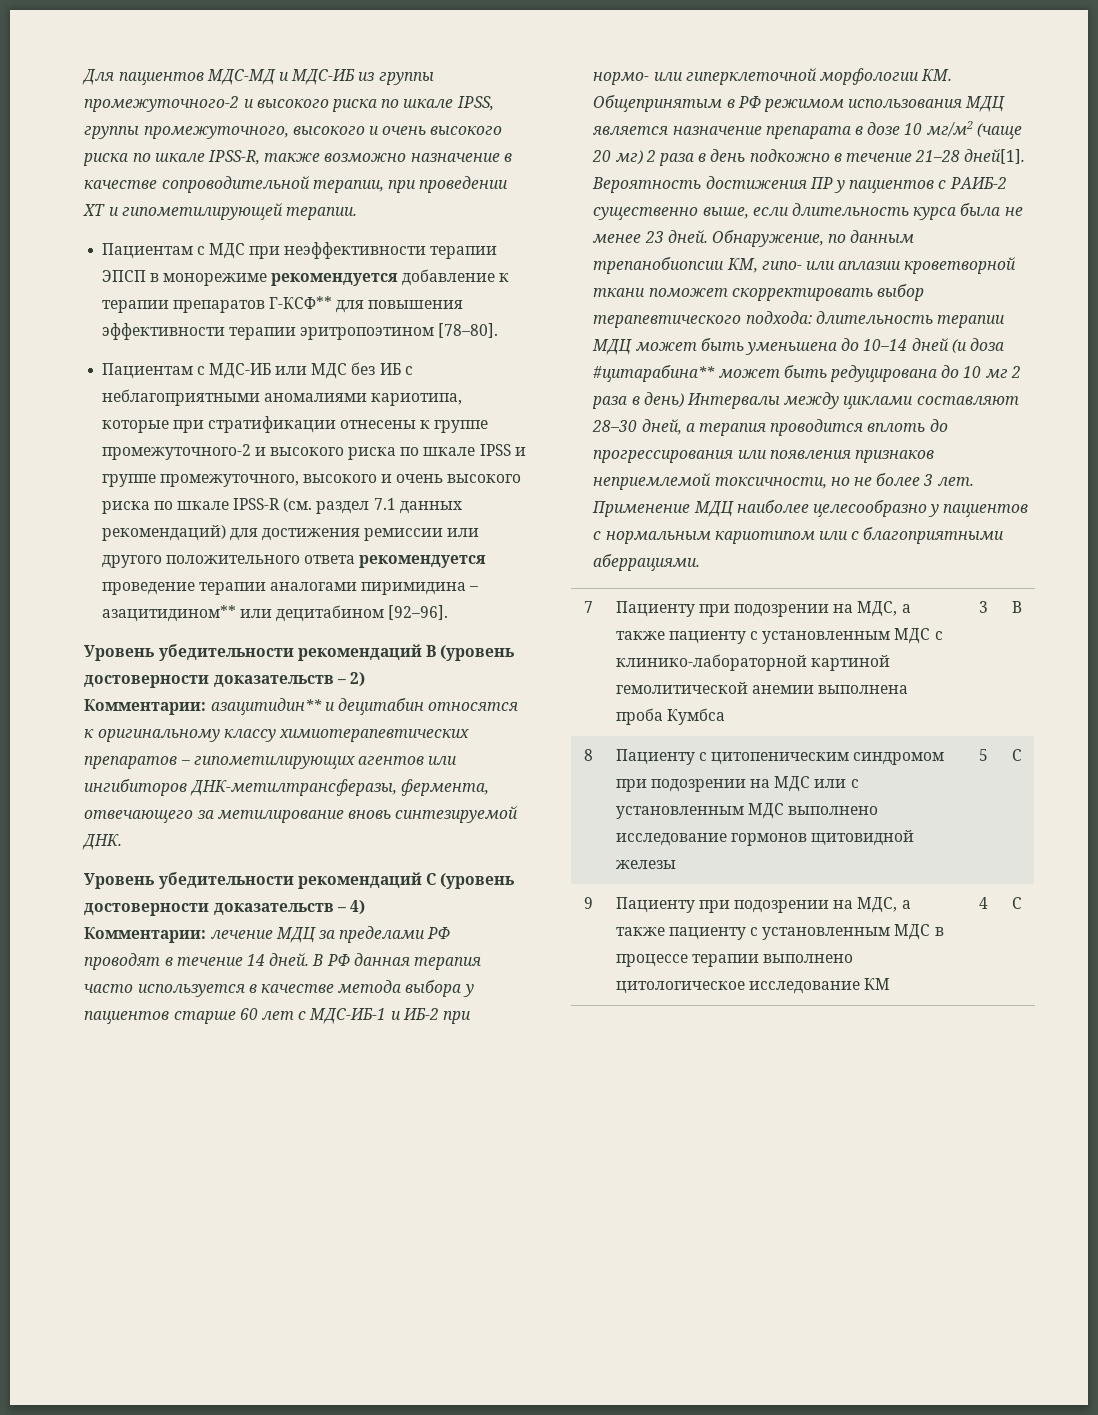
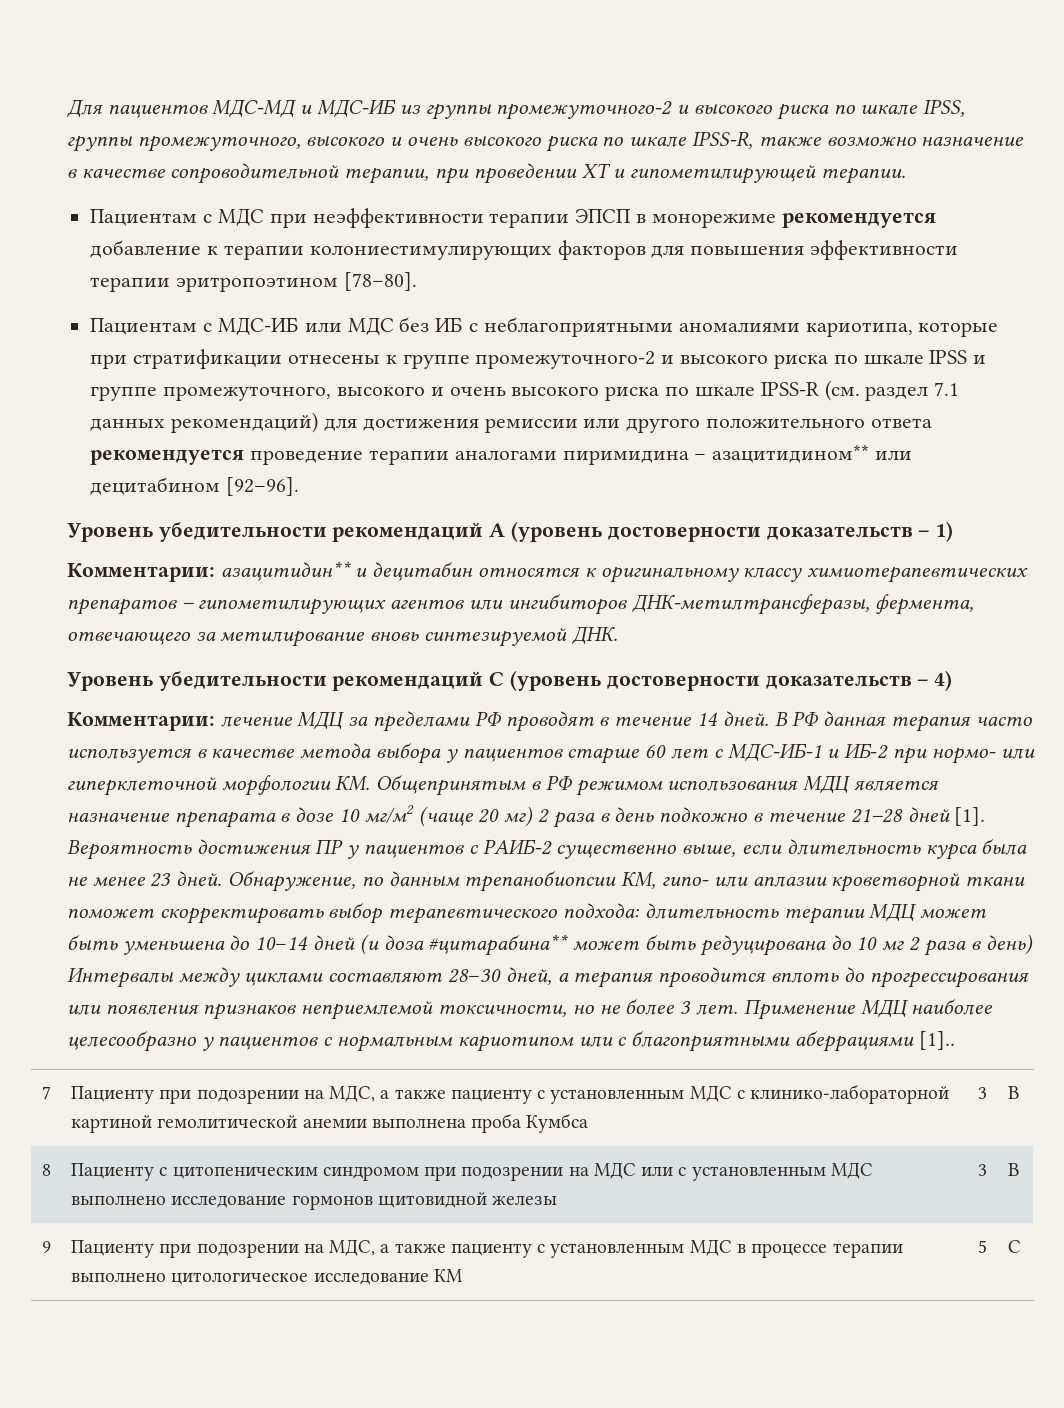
- Пациентам с МДС при неэффективности терапии ЭПСП в монорежиме рекомендуется добавление к терапии препаратов Г-КСФ** для повышения эффективности терапии эритропоэтином [78–80].
+ Пациентам с МДС при неэффективности терапии ЭПСП в монорежиме рекомендуется добавление к терапии колониестимулирующих факторов для повышения эффективности терапии эритропоэтином [78–80].
- Уровень убедительности рекомендаций B (уровень достоверности доказательств – 2)
+ Уровень убедительности рекомендаций A (уровень достоверности доказательств – 1)
- В РФ данная терапия часто используется в качестве метода выбора у пациентов старше 60 лет с МДС-ИБ-1 и ИБ-2 при нормо- или гиперклеточной морфологии КМ. Общепринятым в РФ режимом использования МДЦ является назначение препарата в дозе 10 мг/м2 (чаще 20 мг) 2 раза в день подкожно в течение 21–28 дней[1].
+ В РФ данная терапия часто используется в качестве метода выбора у пациентов старше 60 лет с МДС-ИБ-1 и ИБ-2 при нормо- или гиперклеточной морфологии КМ. Общепринятым в РФ режимом использования МДЦ является назначение препарата в дозе 10 мг/м2 (чаще 20 мг) 2 раза в день подкожно в течение 21–28 дней [1].
- Применение МДЦ наиболее целесообразно у пациентов с нормальным кариотипом или с благоприятными аберрациями.
+ Применение МДЦ наиболее целесообразно у пациентов с нормальным кариотипом или с благоприятными аберрациями [1]..
- 8 | Пациенту с цитопеническим синдромом при подозрении на МДС или с установленным МДС выполнено исследование гормонов щитовидной железы | 5 | С
+ 8 | Пациенту с цитопеническим синдромом при подозрении на МДС или с установленным МДС выполнено исследование гормонов щитовидной железы | 3 | В
- 9 | Пациенту при подозрении на МДС, а также пациенту с установленным МДС в процессе терапии выполнено цитологическое исследование КМ | 4 | С
+ 9 | Пациенту при подозрении на МДС, а также пациенту с установленным МДС в процессе терапии выполнено цитологическое исследование КМ | 5 | С

